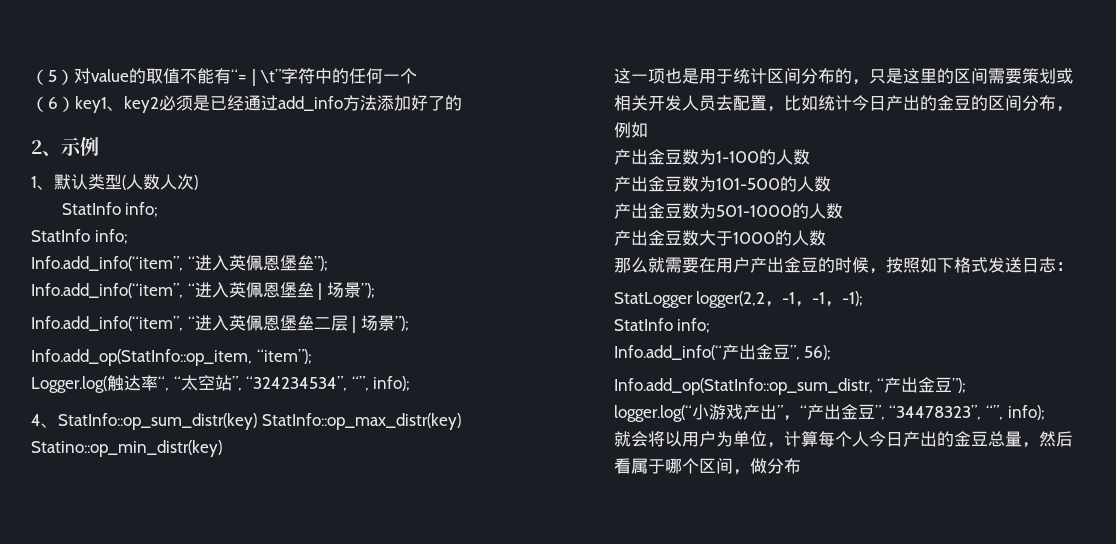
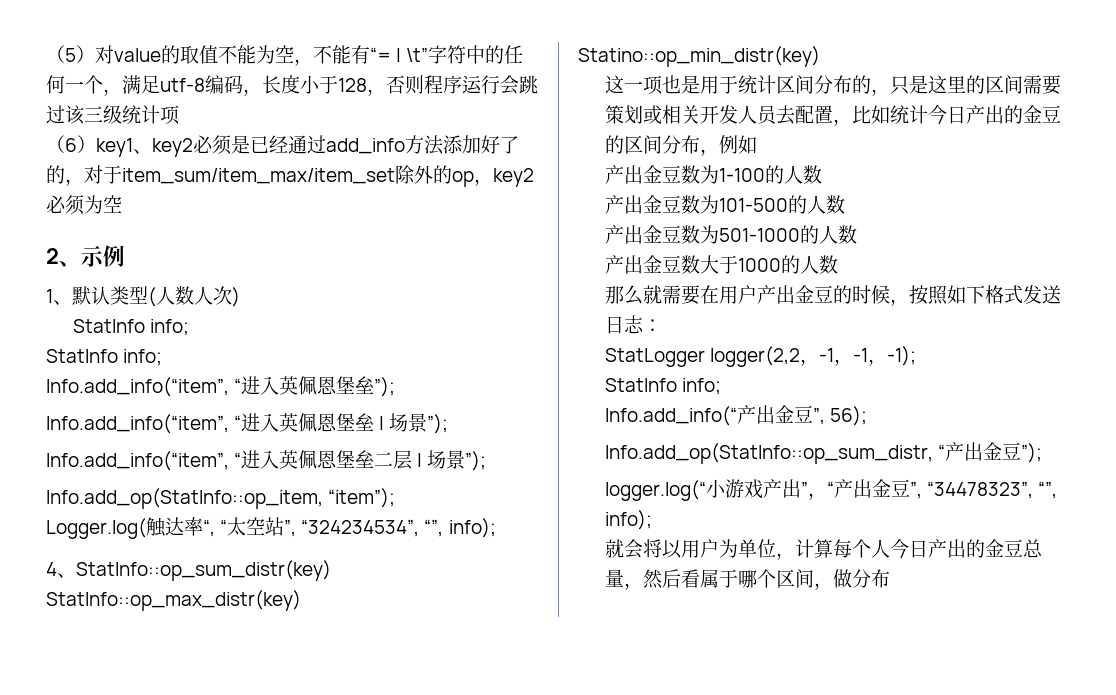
- （5）对value的取值不能有“= | \t”字符中的任何一个
+ （5）对value的取值不能为空，不能有“= | \t”字符中的任何一个，满足utf-8编码，长度小于128，否则程序运行会跳过该三级统计项
- （6）key1、key2必须是已经通过add_info方法添加好了的
+ （6）key1、key2必须是已经通过add_info方法添加好了的，对于item_sum/item_max/item_set除外的op，key2必须为空

